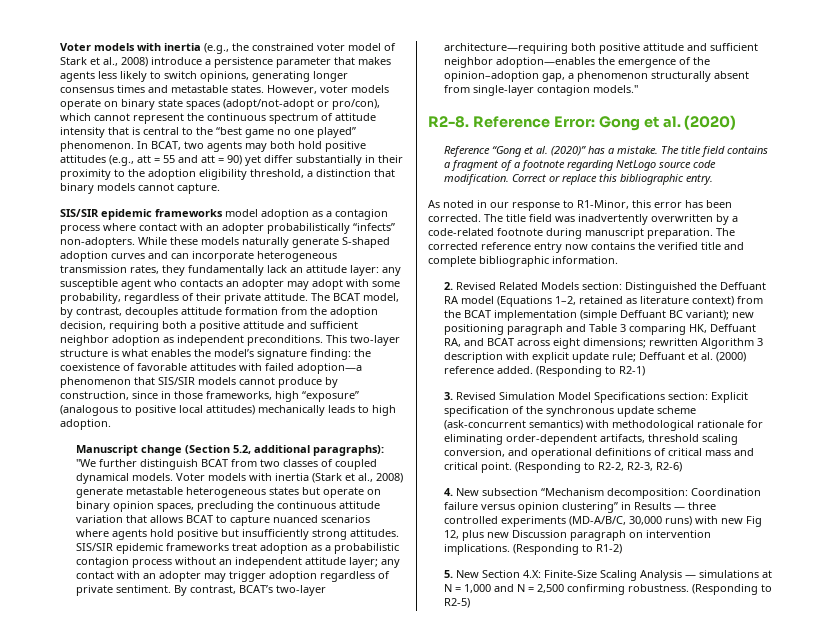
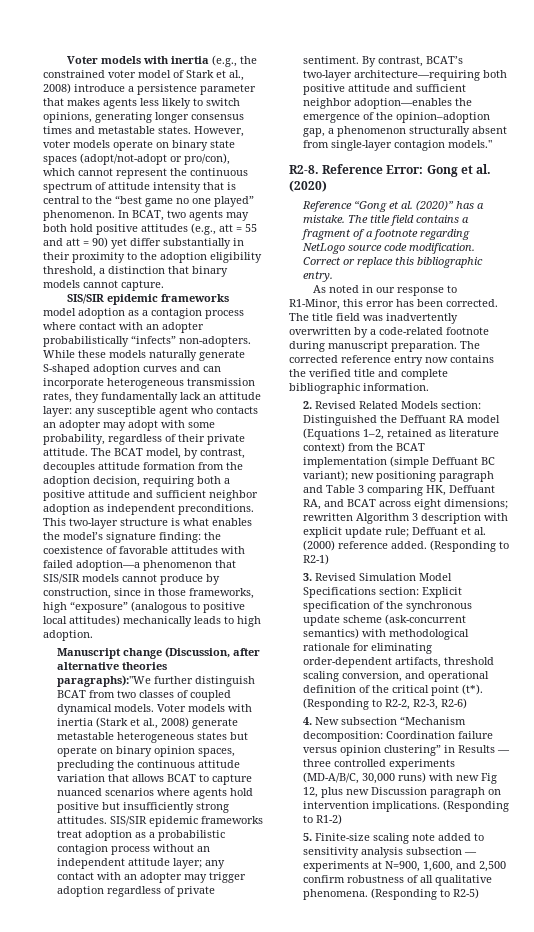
- Manuscript change (Section 5.2, additional paragraphs): "We further distinguish BCAT from two classes of coupled dynamical models.
+ Manuscript change (Discussion, after alternative theories paragraphs):"We further distinguish BCAT from two classes of coupled dynamical models.
- 3. Revised Simulation Model Specifications section: Explicit specification of the synchronous update scheme (ask-concurrent semantics) with methodological rationale for eliminating order-dependent artifacts, threshold scaling conversion, and operational definitions of critical mass and critical point.
+ 3. Revised Simulation Model Specifications section: Explicit specification of the synchronous update scheme (ask-concurrent semantics) with methodological rationale for eliminating order-dependent artifacts, threshold scaling conversion, and operational definition of the critical point (t*).
- 5. New Section 4.X: Finite-Size Scaling Analysis — simulations at N = 1,000 and N = 2,500 confirming robustness.
+ 5. Finite-size scaling note added to sensitivity analysis subsection — experiments at N=900, 1,600, and 2,500 confirm robustness of all qualitative phenomena.

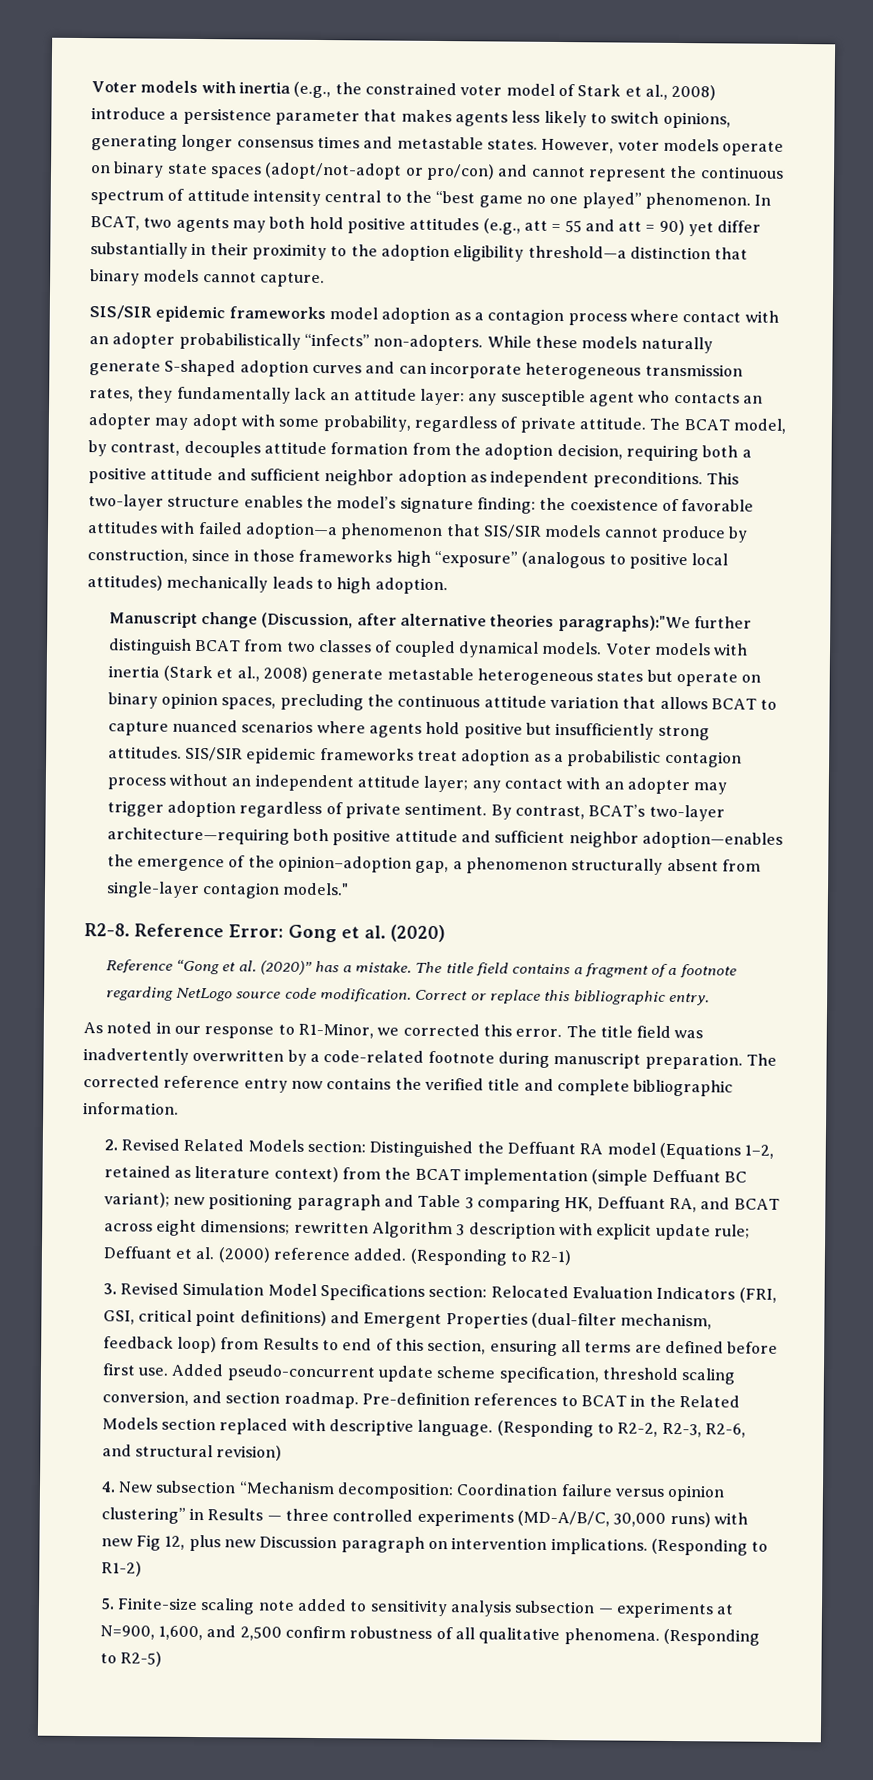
- However, voter models operate on binary state spaces (adopt/not-adopt or pro/con), which cannot represent the continuous spectrum of attitude intensity that is central to the “best game no one played” phenomenon.
+ However, voter models operate on binary state spaces (adopt/not-adopt or pro/con) and cannot represent the continuous spectrum of attitude intensity central to the “best game no one played” phenomenon.
- In BCAT, two agents may both hold positive attitudes (e.g., att = 55 and att = 90) yet differ substantially in their proximity to the adoption eligibility threshold, a distinction that binary models cannot capture.
+ In BCAT, two agents may both hold positive attitudes (e.g., att = 55 and att = 90) yet differ substantially in their proximity to the adoption eligibility threshold—a distinction that binary models cannot capture.
- While these models naturally generate S-shaped adoption curves and can incorporate heterogeneous transmission rates, they fundamentally lack an attitude layer: any susceptible agent who contacts an adopter may adopt with some probability, regardless of their private attitude.
+ While these models naturally generate S-shaped adoption curves and can incorporate heterogeneous transmission rates, they fundamentally lack an attitude layer: any susceptible agent who contacts an adopter may adopt with some probability, regardless of private attitude.
- This two-layer structure is what enables the model’s signature finding: the coexistence of favorable attitudes with failed adoption—a phenomenon that SIS/SIR models cannot produce by construction, since in those frameworks, high “exposure” (analogous to positive local attitudes) mechanically leads to high adoption.
+ This two-layer structure enables the model’s signature finding: the coexistence of favorable attitudes with failed adoption—a phenomenon that SIS/SIR models cannot produce by construction, since in those frameworks high “exposure” (analogous to positive local attitudes) mechanically leads to high adoption.
- As noted in our response to R1-Minor, this error has been corrected.
+ As noted in our response to R1-Minor, we corrected this error.
- 3. Revised Simulation Model Specifications section: Explicit specification of the synchronous update scheme (ask-concurrent semantics) with methodological rationale for eliminating order-dependent artifacts, threshold scaling conversion, and operational definition of the critical point (t*). (Responding to R2-2, R2-3, R2-6)
+ 3. Revised Simulation Model Specifications section: Relocated Evaluation Indicators (FRI, GSI, critical point definitions) and Emergent Properties (dual-filter mechanism, feedback loop) from Results to end of this section, ensuring all terms are defined before first use. Added pseudo-concurrent update scheme specification, threshold scaling conversion, and section roadmap. Pre-definition references to BCAT in the Related Models section replaced with descriptive language. (Responding to R2-2, R2-3, R2-6, and structural revision)

